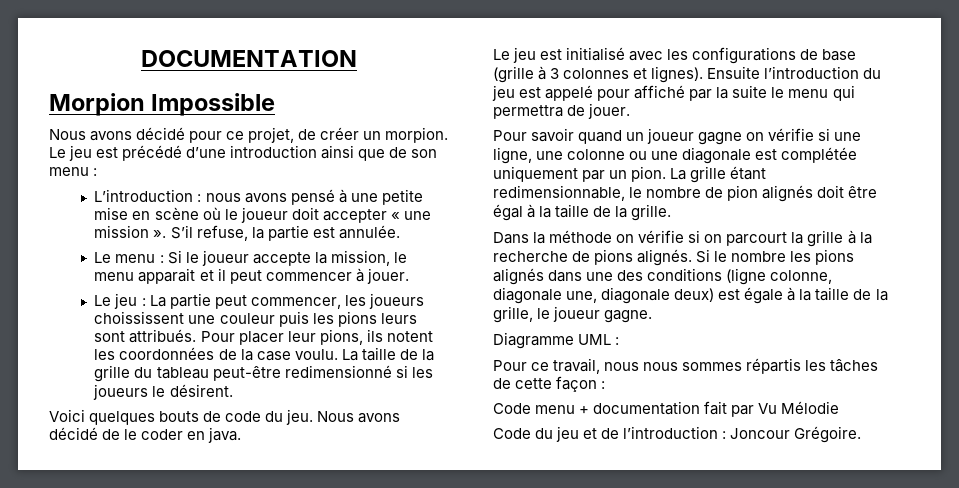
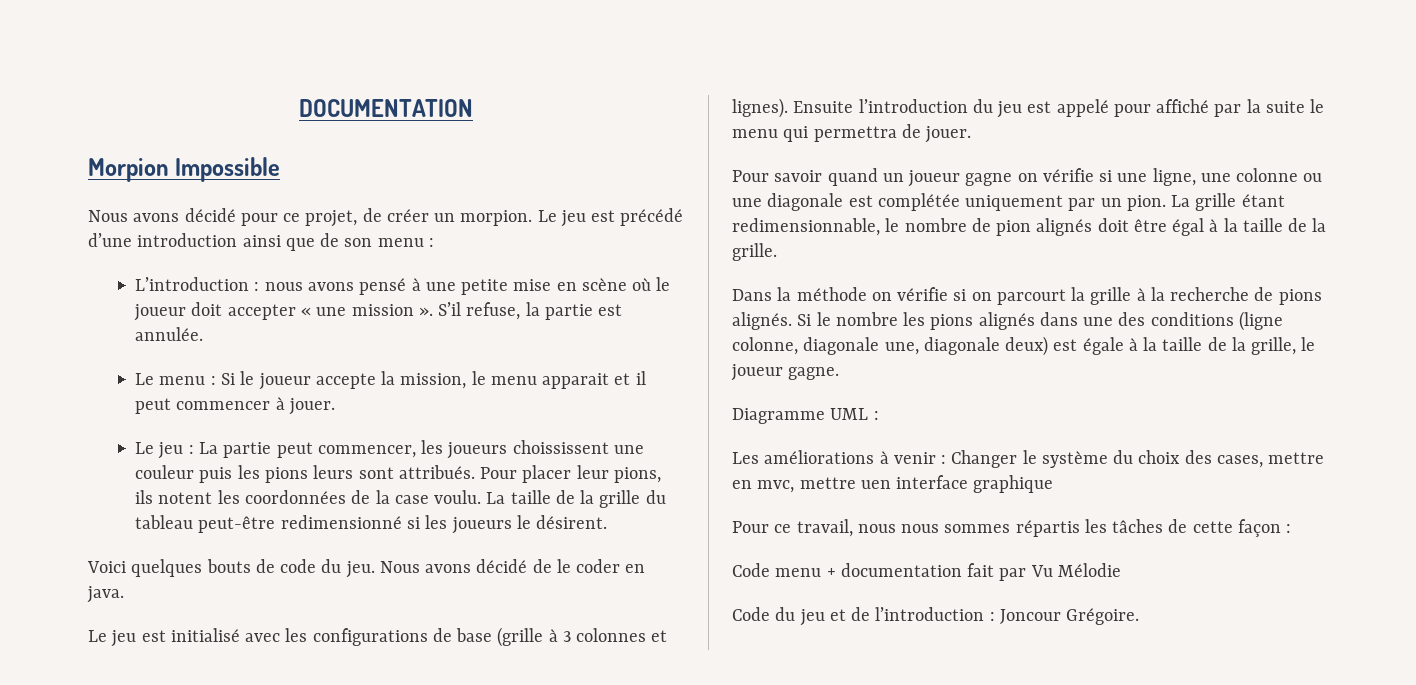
+ Les améliorations à venir : Changer le système du choix des cases, mettre en mvc, mettre uen interface graphique

